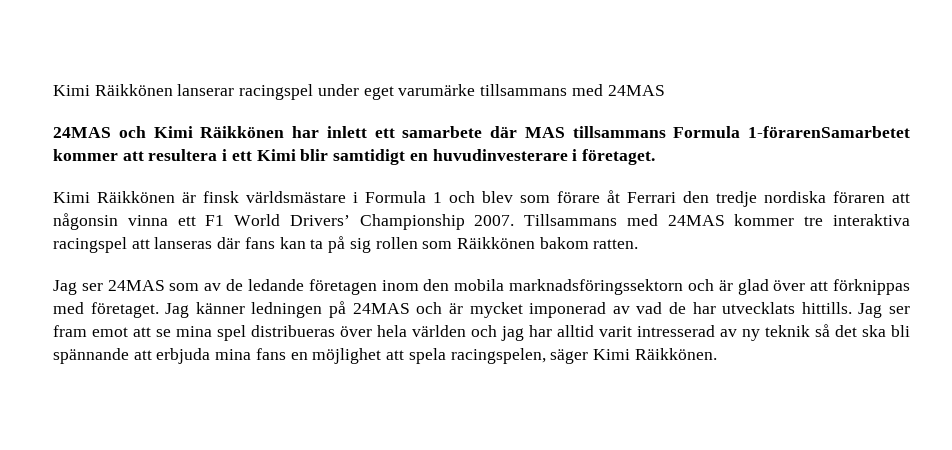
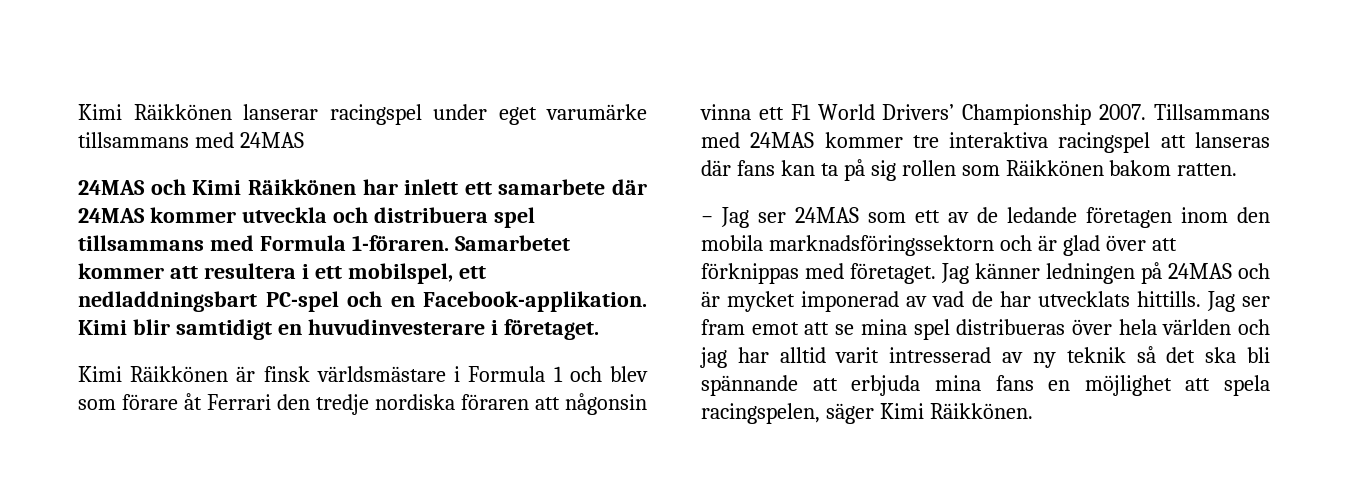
- 24MAS och Kimi Räikkönen har inlett ett samarbete där MAS tillsammans Formula 1-förarenSamarbetet kommer att resultera i ett Kimi blir samtidigt en huvudinvesterare i företaget.
+ 24MAS och Kimi Räikkönen har inlett ett samarbete där 24MAS kommer utveckla och distribuera spel tillsammans med Formula 1-föraren. Samarbetet kommer att resultera i ett mobilspel, ett nedladdningsbart PC-spel och en Facebook-applikation. Kimi blir samtidigt en huvudinvesterare i företaget.
- Jag ser 24MAS som av de ledande företagen inom den mobila marknadsföringssektorn och är glad över att förknippas med företaget.
+ − Jag ser 24MAS som ett av de ledande företagen inom den mobila marknadsföringssektorn och är glad över att förknippas med företaget.

